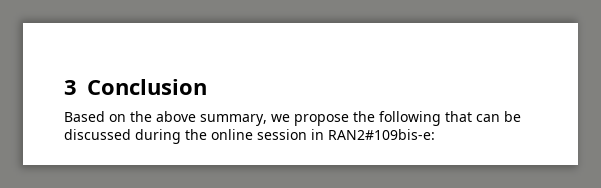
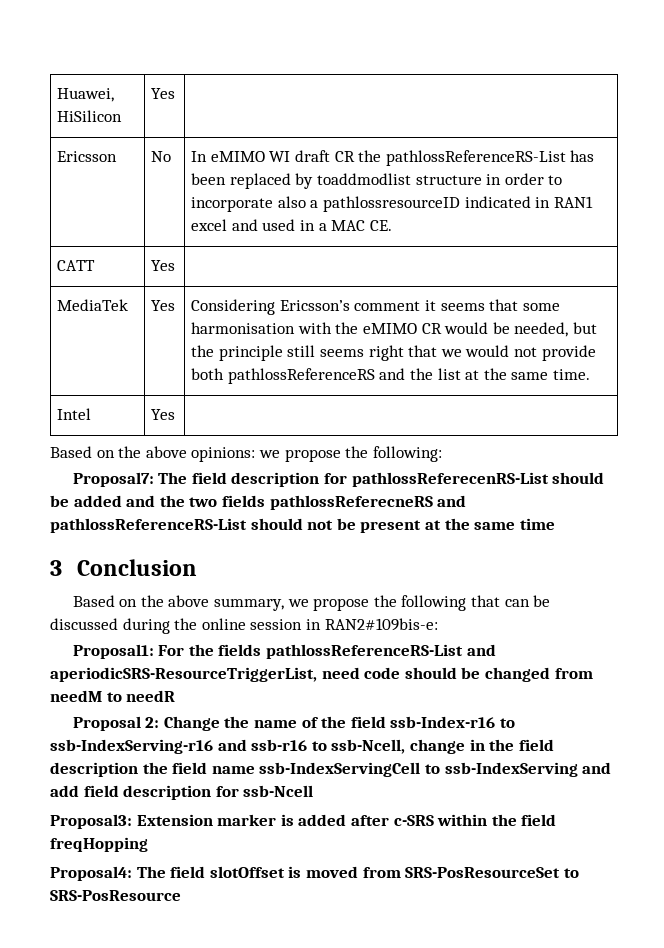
+ Huawei, HiSilicon | Yes |
+ Ericsson | No | In eMIMO WI draft CR the pathlossReferenceRS-List has been replaced by toaddmodlist structure in order to incorporate also a pathlossresourceID indicated in RAN1 excel and used in a MAC CE.
+ CATT | Yes |
+ MediaTek | Yes | Considering Ericsson’s comment it seems that some harmonisation with the eMIMO CR would be needed, but the principle still seems right that we would not provide both pathlossReferenceRS and the list at the same time.
+ Intel | Yes |
+ Based on the above opinions: we propose the following:
+ Proposal7: The field description for pathlossReferecenRS-List should be added and the two fields pathlossReferecneRS and pathlossReferenceRS-List should not be present at the same time
+ Proposal1: For the fields pathlossReferenceRS-List and aperiodicSRS-ResourceTriggerList, need code should be changed from needM to needR
+ Proposal 2: Change the name of the field ssb-Index-r16 to ssb-IndexServing-r16 and ssb-r16 to ssb-Ncell, change in the field description the field name ssb-IndexServingCell to ssb-IndexServing and add field description for ssb-Ncell
+ Proposal3: Extension marker is added after c-SRS within the field freqHopping
+ Proposal4: The field slotOffset is moved from SRS-PosResourceSet to SRS-PosResource

